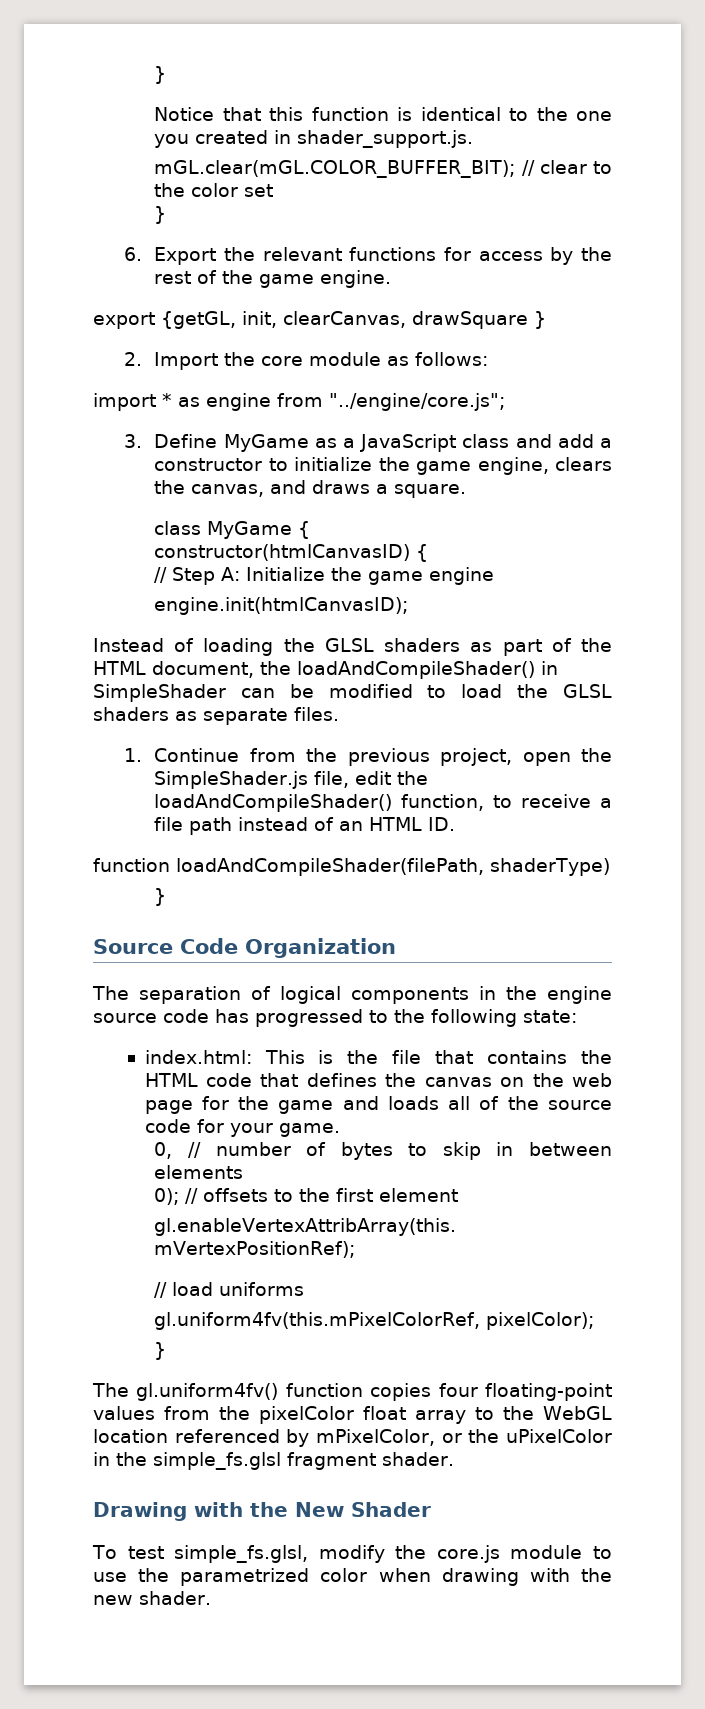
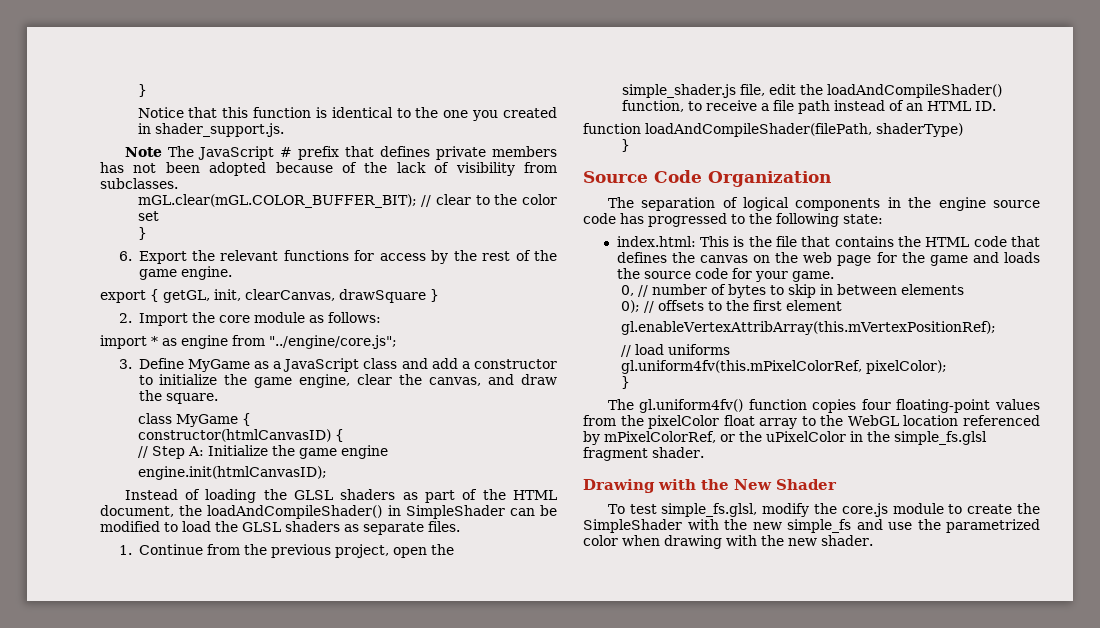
+ Note The JavaScript # prefix that defines private members has not been adopted because of the lack of visibility from subclasses.
- export {getGL, init, clearCanvas, drawSquare }
+ export { getGL, init, clearCanvas, drawSquare }
- 3. Define MyGame as a JavaScript class and add a constructor to initialize the game engine, clears the canvas, and draws a square.
+ 3. Define MyGame as a JavaScript class and add a constructor to initialize the game engine, clear the canvas, and draw the square.
- 1. Continue from the previous project, open the SimpleShader.js file, edit the loadAndCompileShader() function, to receive a file path instead of an HTML ID.
+ 1. Continue from the previous project, open the simple_shader.js file, edit the loadAndCompileShader() function, to receive a file path instead of an HTML ID.
- index.html: This is the file that contains the HTML code that defines the canvas on the web page for the game and loads all of the source code for your game.
+ index.html: This is the file that contains the HTML code that defines the canvas on the web page for the game and loads the source code for your game.
- The gl.uniform4fv() function copies four floating-point values from the pixelColor float array to the WebGL location referenced by mPixelColor, or the uPixelColor in the simple_fs.glsl fragment shader.
+ The gl.uniform4fv() function copies four floating-point values from the pixelColor float array to the WebGL location referenced by mPixelColorRef, or the uPixelColor in the simple_fs.glsl fragment shader.
- To test simple_fs.glsl, modify the core.js module to use the parametrized color when drawing with the new shader.
+ To test simple_fs.glsl, modify the core.js module to create the SimpleShader with the new simple_fs and use the parametrized color when drawing with the new shader.

